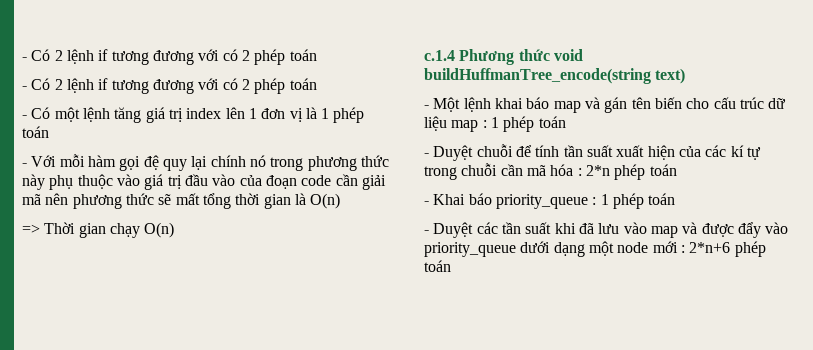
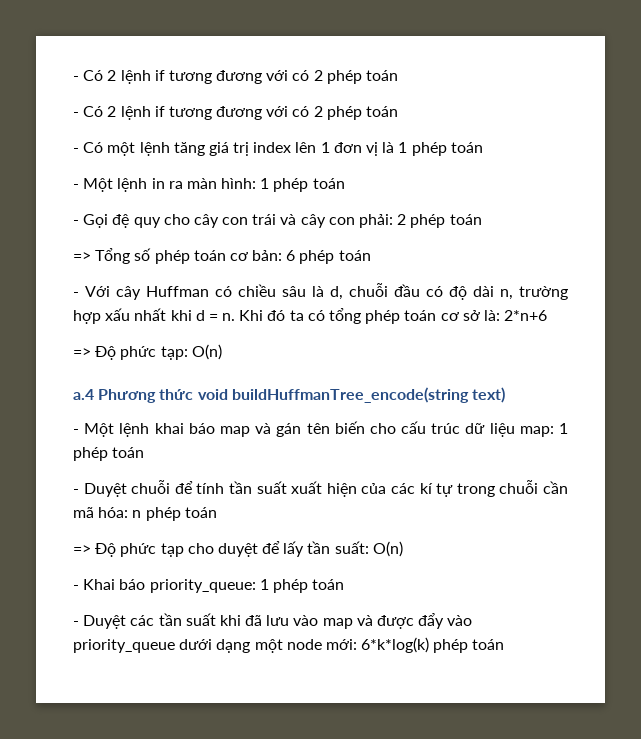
- - Với mỗi hàm gọi đệ quy lại chính nó trong phương thức này phụ thuộc vào giá trị đầu vào của đoạn code cần giải mã nên phương thức sẽ mất tổng thời gian là O(n)
- => Thời gian chạy O(n)
- c.1.4 Phương thức void buildHuffmanTree_encode(string text)
+ - Một lệnh in ra màn hình: 1 phép toán
+ - Gọi đệ quy cho cây con trái và cây con phải: 2 phép toán
+ => Tổng số phép toán cơ bản: 6 phép toán
+ - Với cây Huffman có chiều sâu là d, chuỗi đầu có độ dài n, trường hợp xấu nhất khi d = n. Khi đó ta có tổng phép toán cơ sở là: 2*n+6
+ => Độ phức tạp: O(n)
+ a.4 Phương thức void buildHuffmanTree_encode(string text)
- - Một lệnh khai báo map và gán tên biến cho cấu trúc dữ liệu map : 1 phép toán
+ - Một lệnh khai báo map và gán tên biến cho cấu trúc dữ liệu map: 1 phép toán
- - Duyệt chuỗi để tính tần suất xuất hiện của các kí tự trong chuỗi cần mã hóa : 2*n phép toán
+ - Duyệt chuỗi để tính tần suất xuất hiện của các kí tự trong chuỗi cần mã hóa: n phép toán
+ => Độ phức tạp cho duyệt để lấy tần suất: O(n)
- - Khai báo priority_queue : 1 phép toán
+ - Khai báo priority_queue: 1 phép toán
- - Duyệt các tần suất khi đã lưu vào map và được đẩy vào priority_queue dưới dạng một node mới : 2*n+6 phép toán
+ - Duyệt các tần suất khi đã lưu vào map và được đẩy vào priority_queue dưới dạng một node mới: 6*k*log(k) phép toán

